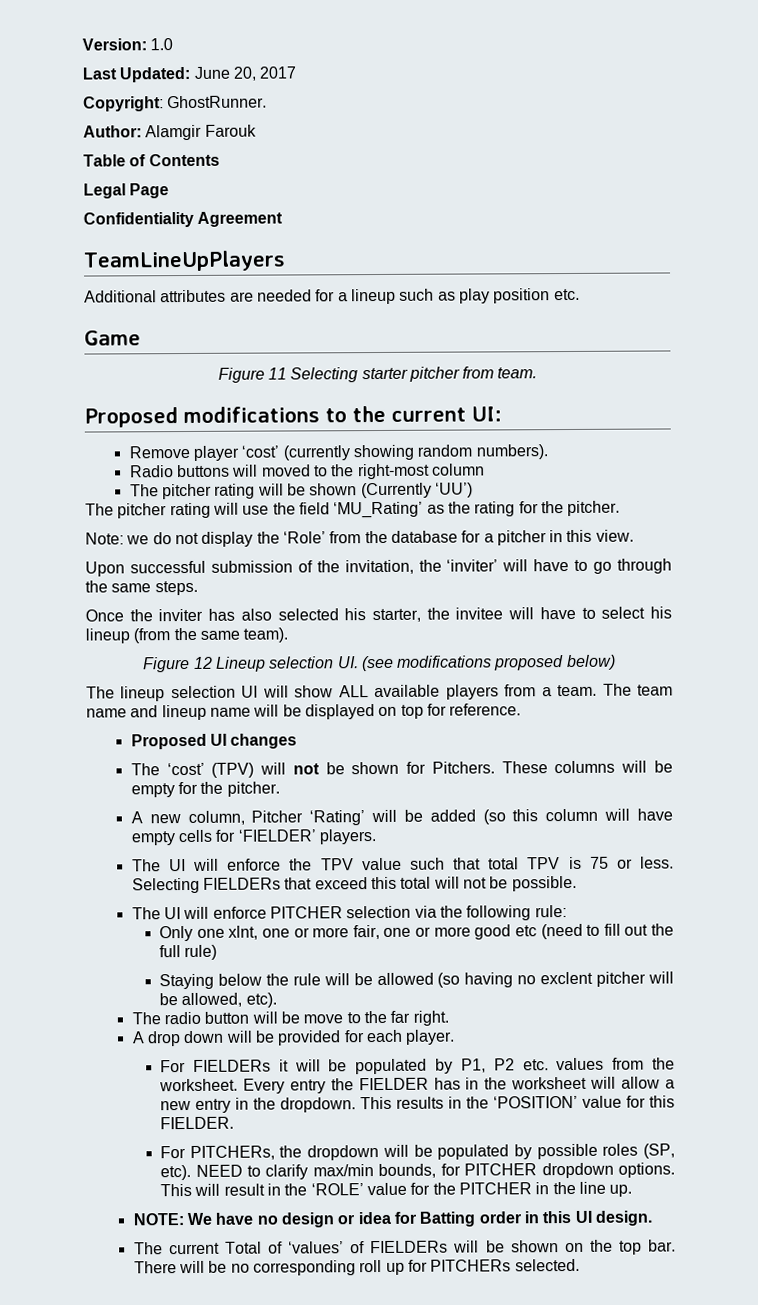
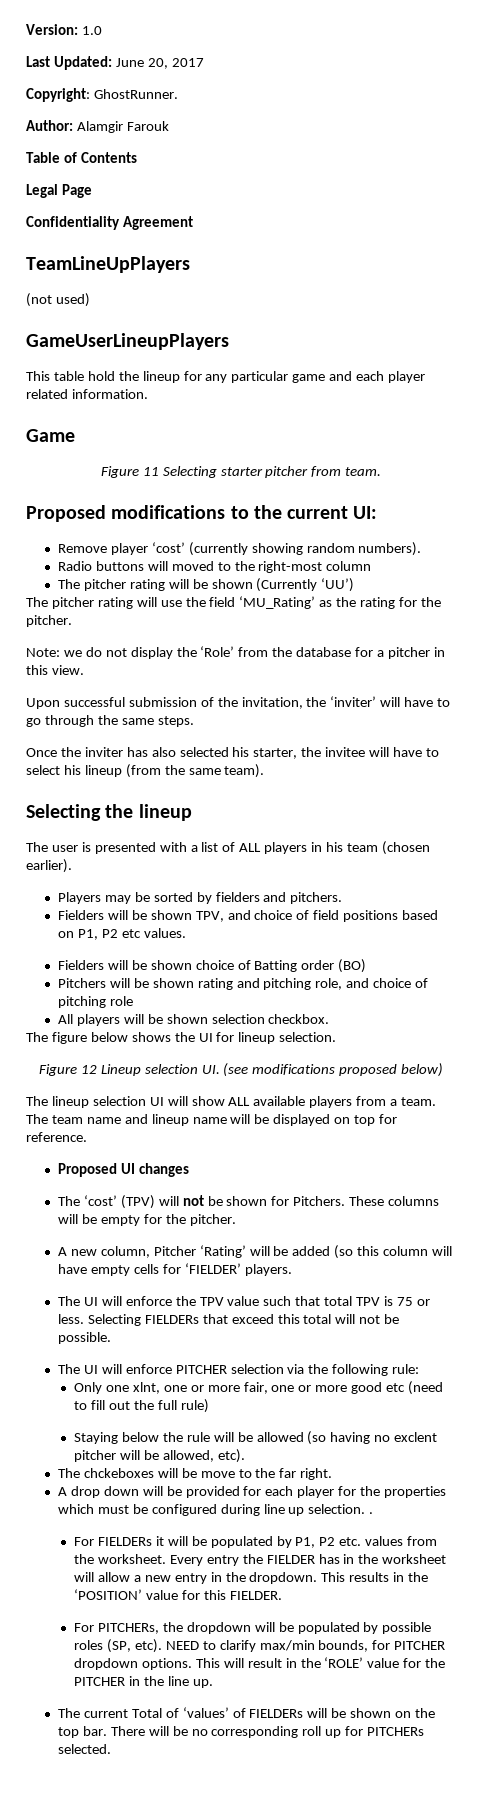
- Additional attributes are needed for a lineup such as play position etc.
+ (not used)
+ GameUserLineupPlayers
+ This table hold the lineup for any particular game and each player related information.
+ Selecting the lineup
+ The user is presented with a list of ALL players in his team (chosen earlier).
+ Players may be sorted by fielders and pitchers.
+ Fielders will be shown TPV, and choice of field positions based on P1, P2 etc values.
+ Fielders will be shown choice of Batting order (BO)
+ Pitchers will be shown rating and pitching role, and choice of pitching role
+ All players will be shown selection checkbox.
+ The figure below shows the UI for lineup selection.
- The radio button will be move to the far right.
+ The chckeboxes will be move to the far right.
- A drop down will be provided for each player.
+ A drop down will be provided for each player for the properties which must be configured during line up selection. .
- NOTE: We have no design or idea for Batting order in this UI design.

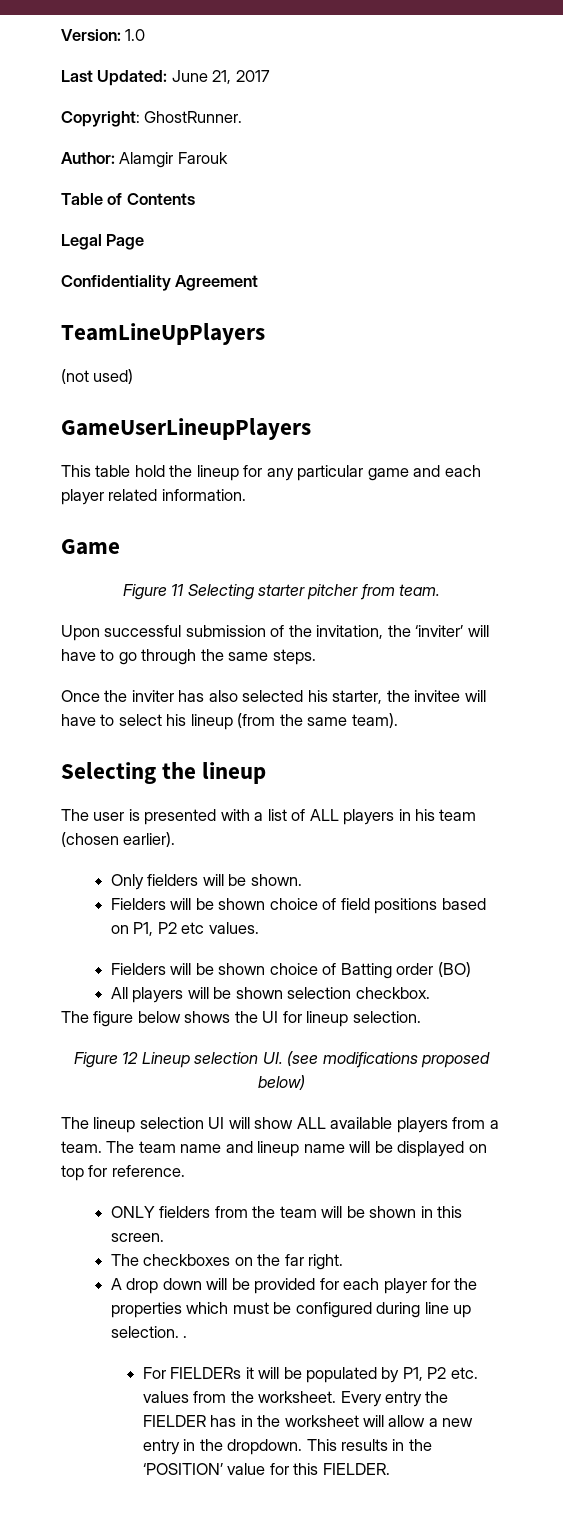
- Last Updated: June 20, 2017
+ Last Updated: June 21, 2017
- Proposed modifications to the current UI:
- Remove player ‘cost’ (currently showing random numbers).
- Radio buttons will moved to the right-most column
- The pitcher rating will be shown (Currently ‘UU’)
- The pitcher rating will use the field ‘MU_Rating’ as the rating for the pitcher.
- Note: we do not display the ‘Role’ from the database for a pitcher in this view.
- Players may be sorted by fielders and pitchers.
- Fielders will be shown TPV, and choice of field positions based on P1, P2 etc values.
+ Only fielders will be shown.
+ Fielders will be shown choice of field positions based on P1, P2 etc values.
- Pitchers will be shown rating and pitching role, and choice of pitching role
- Proposed UI changes
- The ‘cost’ (TPV) will not be shown for Pitchers. These columns will be empty for the pitcher.
- A new column, Pitcher ‘Rating’ will be added (so this column will have empty cells for ‘FIELDER’ players.
- The UI will enforce the TPV value such that total TPV is 75 or less. Selecting FIELDERs that exceed this total will not be possible.
- The UI will enforce PITCHER selection via the following rule:
- Only one xlnt, one or more fair, one or more good etc (need to fill out the full rule)
- Staying below the rule will be allowed (so having no exclent pitcher will be allowed, etc).
- The chckeboxes will be move to the far right.
+ ONLY fielders from the team will be shown in this screen.
+ The checkboxes on the far right.
- For PITCHERs, the dropdown will be populated by possible roles (SP, etc). NEED to clarify max/min bounds, for PITCHER dropdown options. This will result in the ‘ROLE’ value for the PITCHER in the line up.
- The current Total of ‘values’ of FIELDERs will be shown on the top bar. There will be no corresponding roll up for PITCHERs selected.

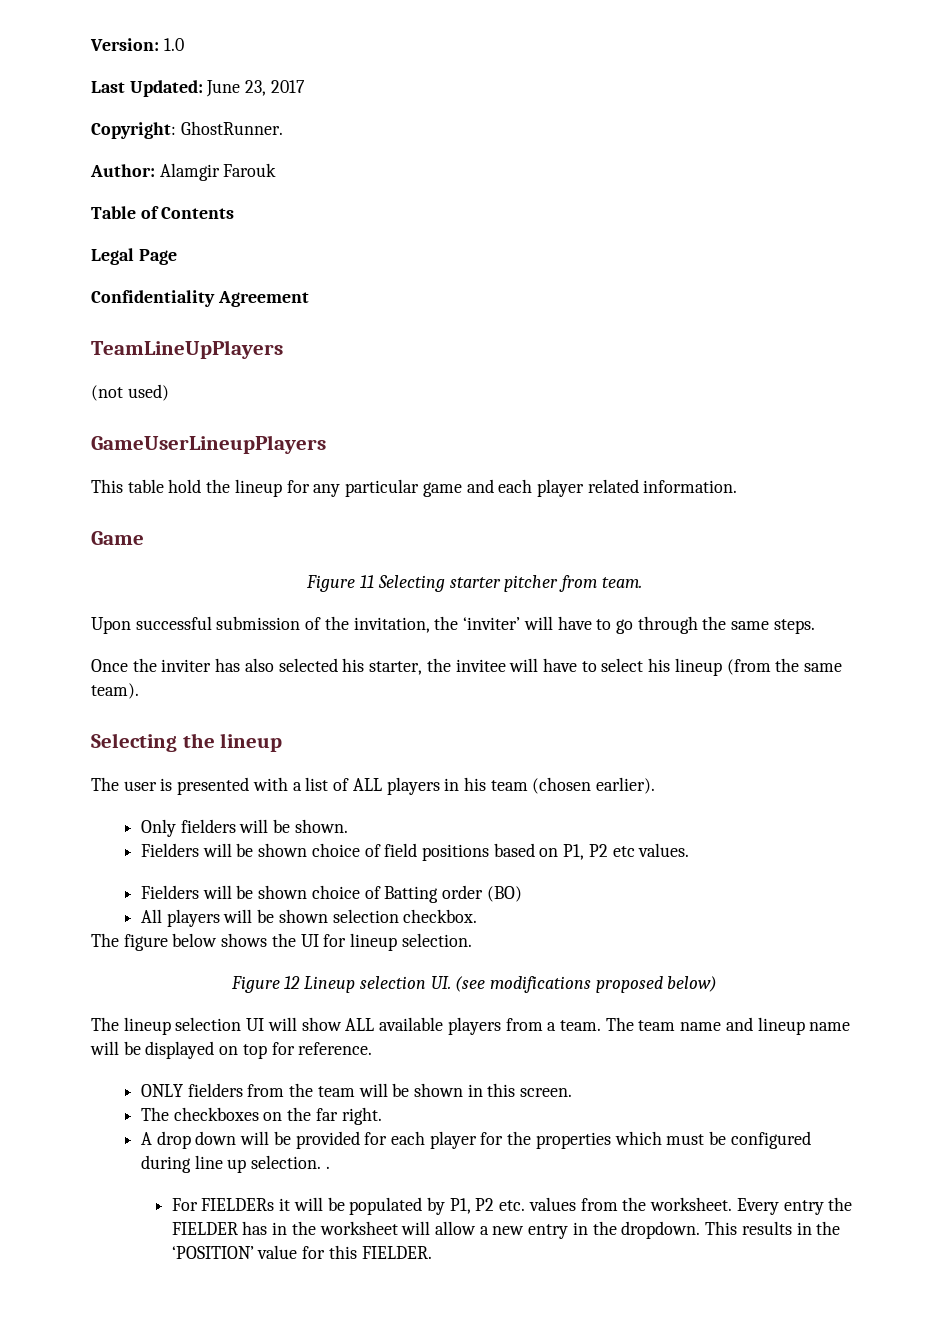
- Last Updated: June 21, 2017
+ Last Updated: June 23, 2017

